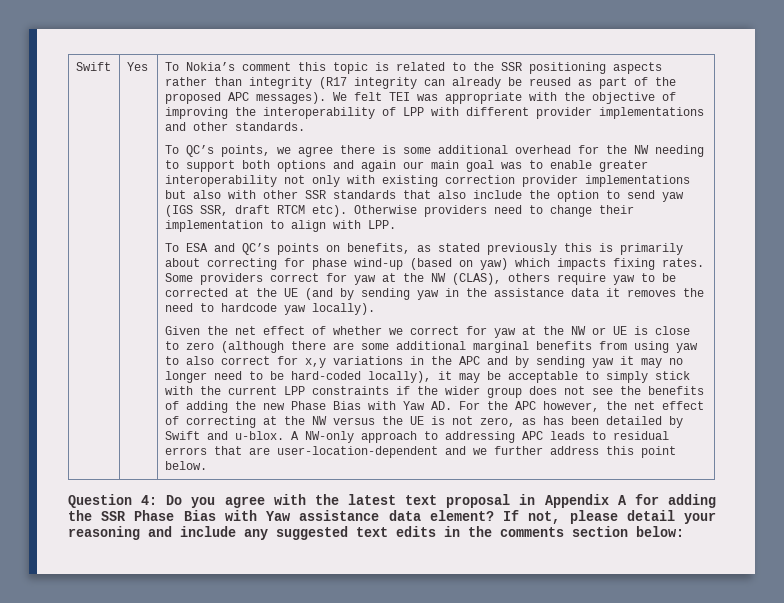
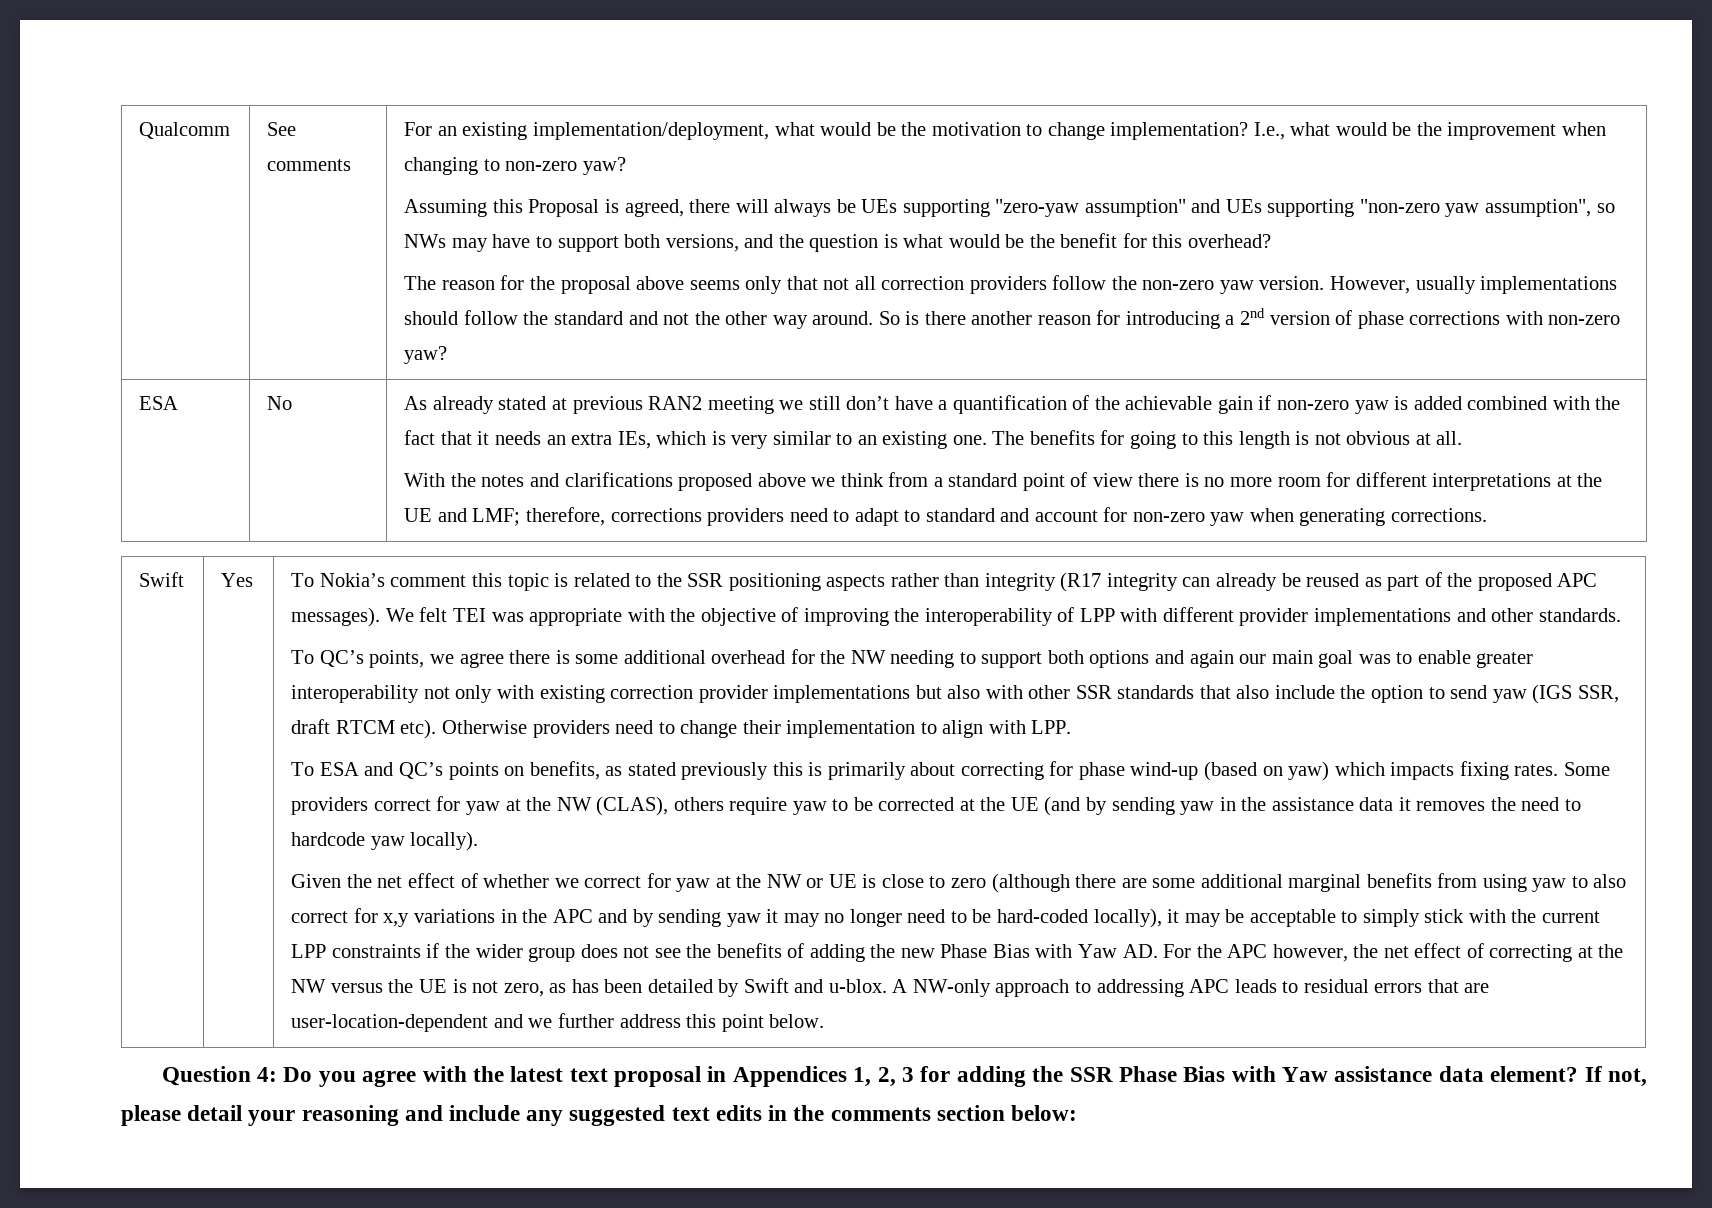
+ Qualcomm | See comments | For an existing implementation/deployment, what would be the motivation to change implementation? I.e., what would be the improvement when changing to non-zero yaw?
+ Assuming this Proposal is agreed, there will always be UEs supporting "zero-yaw assumption" and UEs supporting "non-zero yaw assumption", so NWs may have to support both versions, and the question is what would be the benefit for this overhead?
+ The reason for the proposal above seems only that not all correction providers follow the non-zero yaw version. However, usually implementations should follow the standard and not the other way around. So is there another reason for introducing a 2nd version of phase corrections with non-zero yaw?
+ ESA | No | As already stated at previous RAN2 meeting we still don’t have a quantification of the achievable gain if non-zero yaw is added combined with the fact that it needs an extra IEs, which is very similar to an existing one. The benefits for going to this length is not obvious at all.
+ With the notes and clarifications proposed above we think from a standard point of view there is no more room for different interpretations at the UE and LMF; therefore, corrections providers need to adapt to standard and account for non-zero yaw when generating corrections.
- Question 4: Do you agree with the latest text proposal in Appendix A for adding the SSR Phase Bias with Yaw assistance data element?
+ Question 4: Do you agree with the latest text proposal in Appendices 1, 2, 3 for adding the SSR Phase Bias with Yaw assistance data element?

